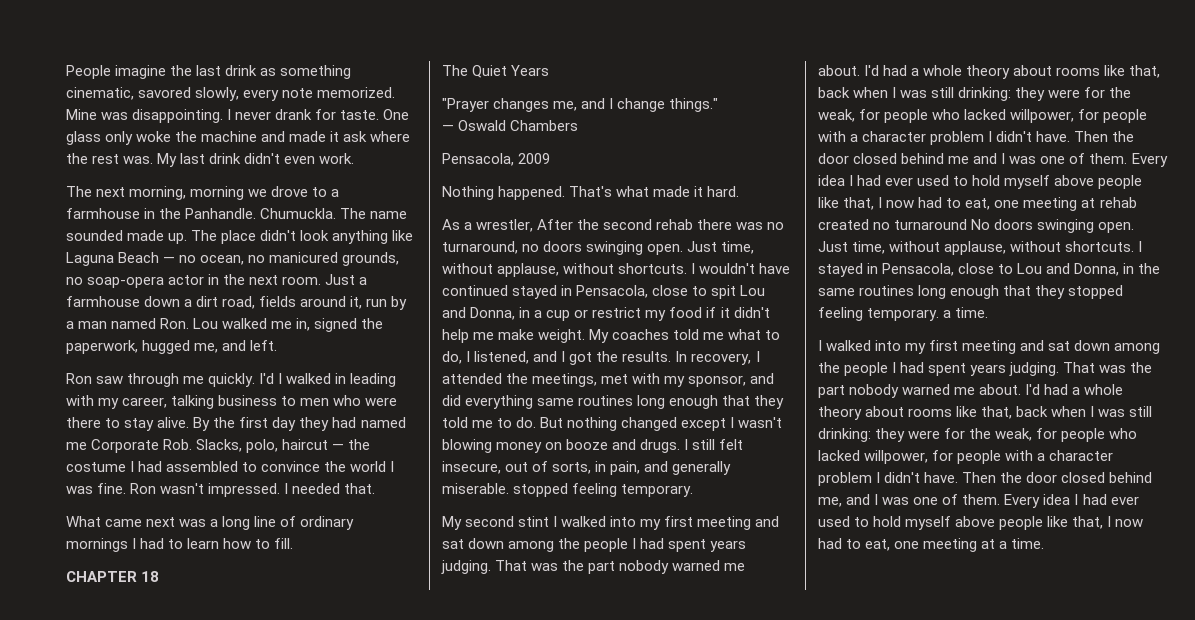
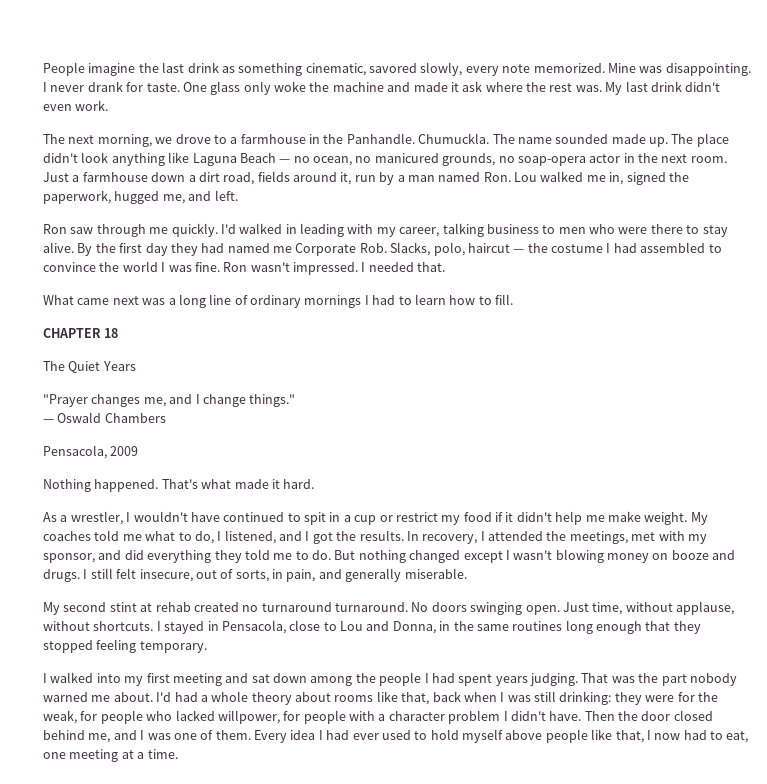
- The next morning, morning we drove to a farmhouse in the Panhandle.
+ The next morning, we drove to a farmhouse in the Panhandle.
- I'd I walked in leading with my career, talking business to men who were there to stay alive.
+ I'd walked in leading with my career, talking business to men who were there to stay alive.
- As a wrestler, After the second rehab there was no turnaround, no doors swinging open. Just time, without applause, without shortcuts. I wouldn't have continued stayed in Pensacola, close to spit Lou and Donna, in a cup or restrict my food if it didn't help me make weight.
+ As a wrestler, I wouldn't have continued to spit in a cup or restrict my food if it didn't help me make weight.
- In recovery, I attended the meetings, met with my sponsor, and did everything same routines long enough that they told me to do.
+ In recovery, I attended the meetings, met with my sponsor, and did everything they told me to do.
- I still felt insecure, out of sorts, in pain, and generally miserable. stopped feeling temporary.
+ I still felt insecure, out of sorts, in pain, and generally miserable.
- My second stint I walked into my first meeting and sat down among the people I had spent years judging. That was the part nobody warned me about. I'd had a whole theory about rooms like that, back when I was still drinking: they were for the weak, for people who lacked willpower, for people with a character problem I didn't have. Then the door closed behind me and I was one of them. Every idea I had ever used to hold myself above people like that, I now had to eat, one meeting at rehab created no turnaround No doors swinging open.
+ My second stint at rehab created no turnaround turnaround. No doors swinging open.
- I stayed in Pensacola, close to Lou and Donna, in the same routines long enough that they stopped feeling temporary. a time.
+ I stayed in Pensacola, close to Lou and Donna, in the same routines long enough that they stopped feeling temporary.

